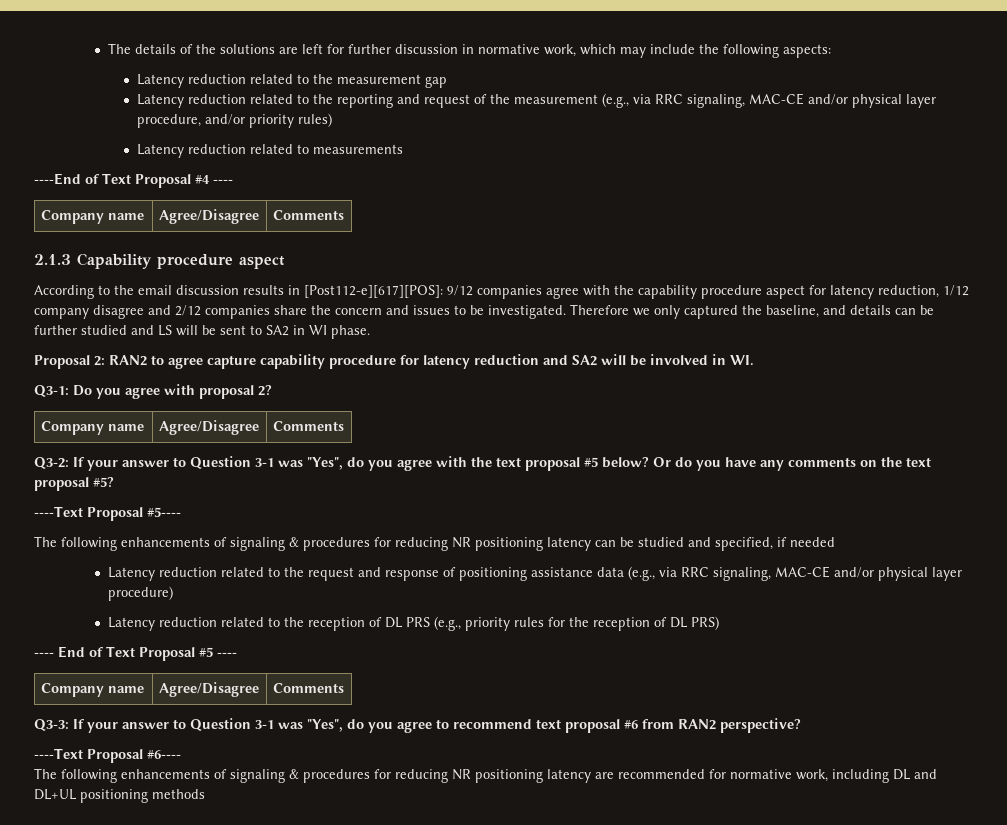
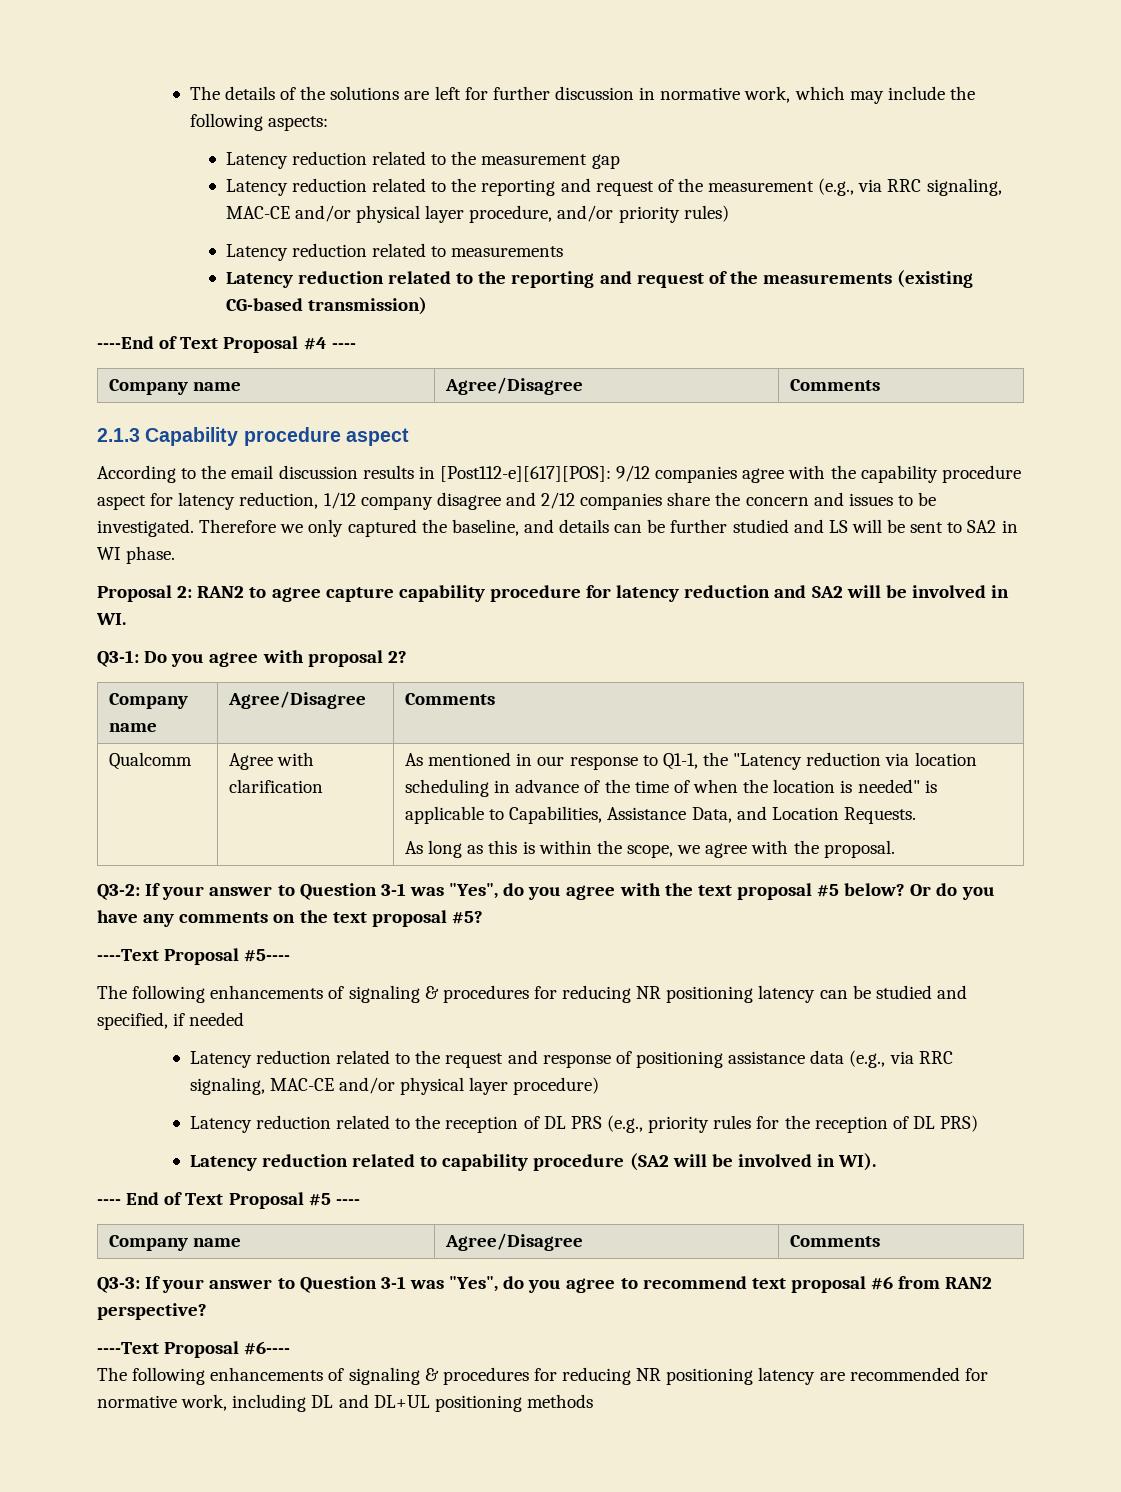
+ Latency reduction related to the reporting and request of the measurements (existing CG-based transmission)
+ Qualcomm | Agree with clarification | As mentioned in our response to Q1-1, the "Latency reduction via location scheduling in advance of the time of when the location is needed" is applicable to Capabilities, Assistance Data, and Location Requests.
+ As long as this is within the scope, we agree with the proposal.
+ Latency reduction related to capability procedure (SA2 will be involved in WI).

